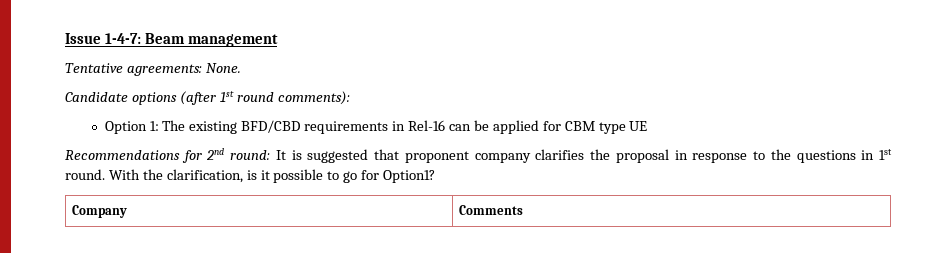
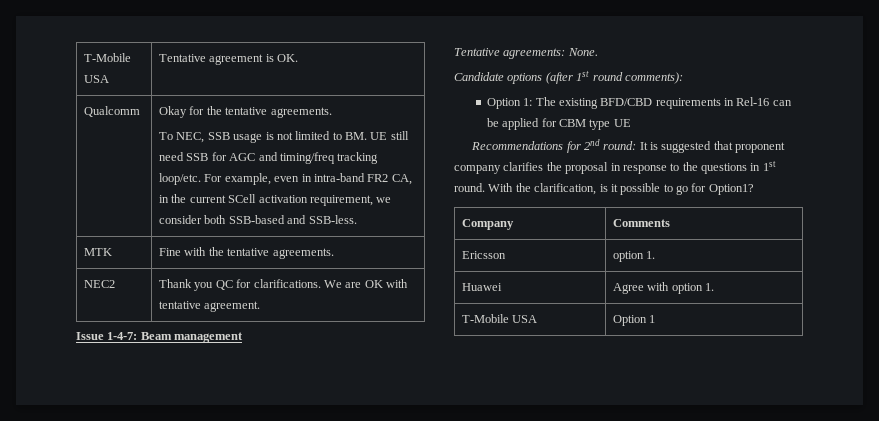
+ T-Mobile USA | Tentative agreement is OK.
+ Qualcomm | Okay for the tentative agreements.
+ To NEC, SSB usage is not limited to BM. UE still need SSB for AGC and timing/freq tracking loop/etc. For example, even in intra-band FR2 CA, in the current SCell activation requirement, we consider both SSB-based and SSB-less.
+ MTK | Fine with the tentative agreements.
+ NEC2 | Thank you QC for clarifications. We are OK with tentative agreement.
+ Ericsson | option 1.
+ Huawei | Agree with option 1.
+ T-Mobile USA | Option 1

